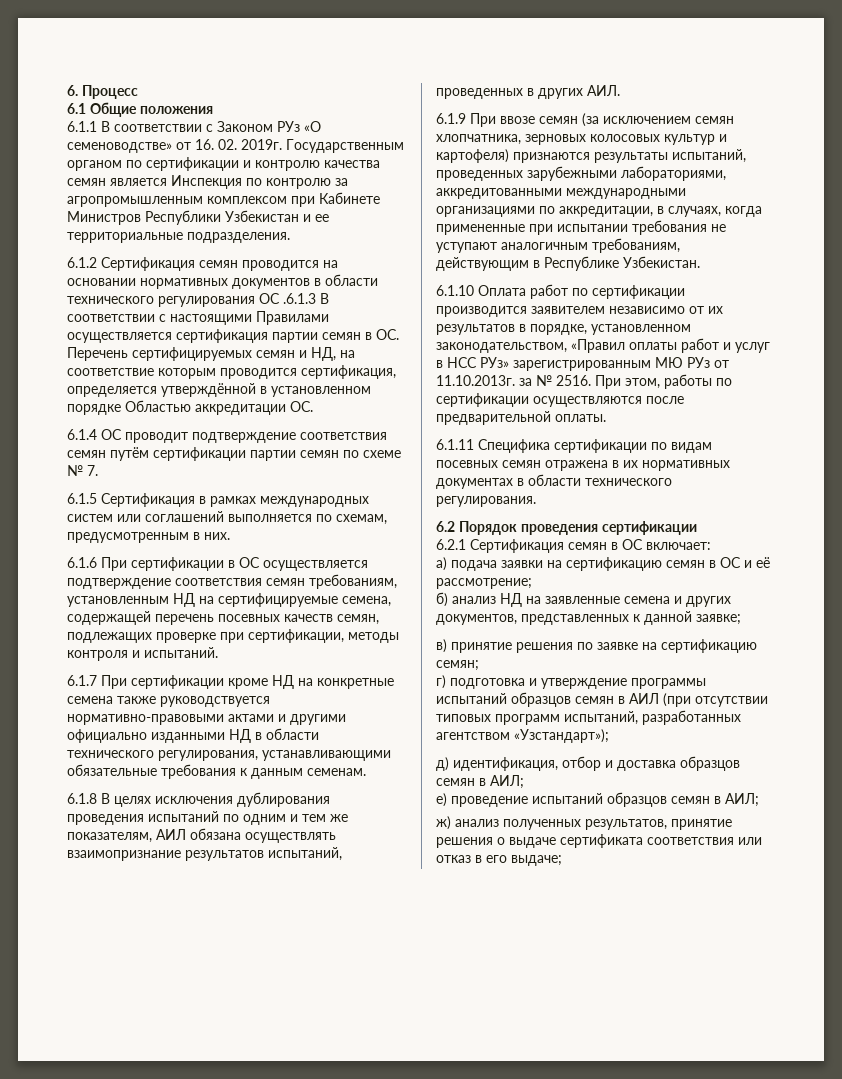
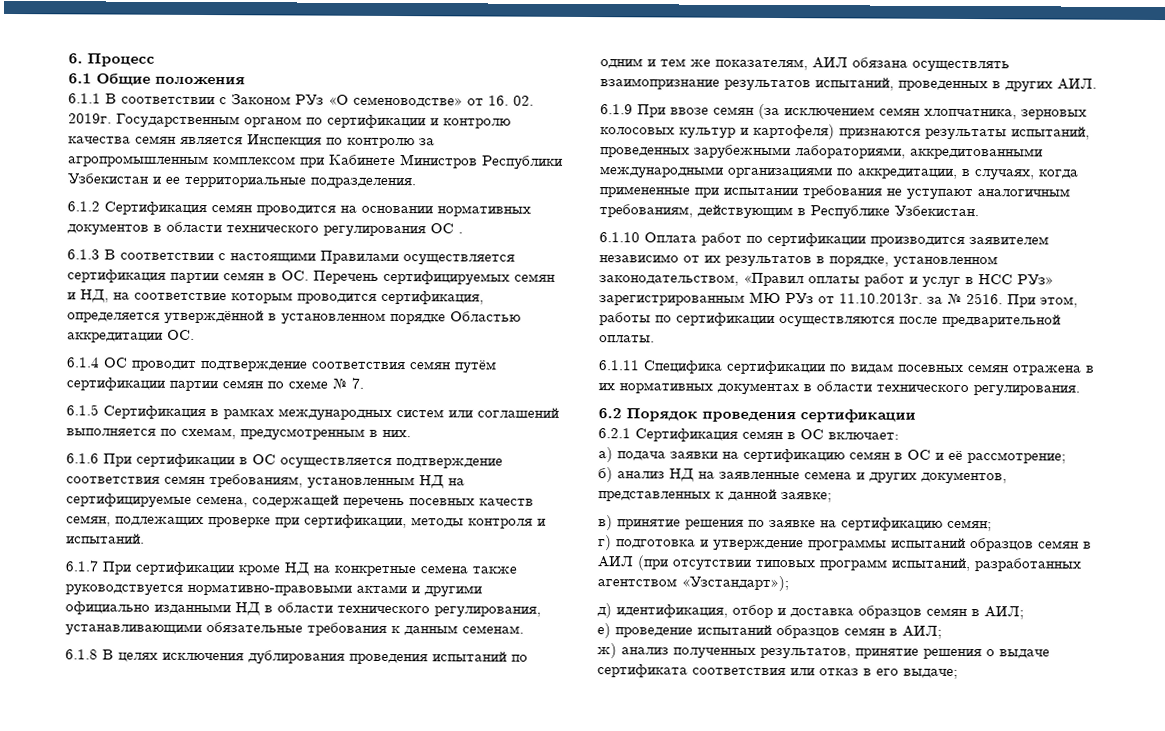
- 6.1.2 Сертификация семян проводится на основании нормативных документов в области технического регулирования ОС .6.1.3 В соответствии с настоящими Правилами осуществляется сертификация партии семян в ОС. Перечень сертифицируемых семян и НД, на соответствие которым проводится сертификация, определяется утверждённой в установленном порядке Областью аккредитации ОС.
+ 6.1.2 Сертификация семян проводится на основании нормативных документов в области технического регулирования ОС .
+ 6.1.3 В соответствии с настоящими Правилами осуществляется сертификация партии семян в ОС. Перечень сертифицируемых семян и НД, на соответствие которым проводится сертификация, определяется утверждённой в установленном порядке Областью аккредитации ОС.

